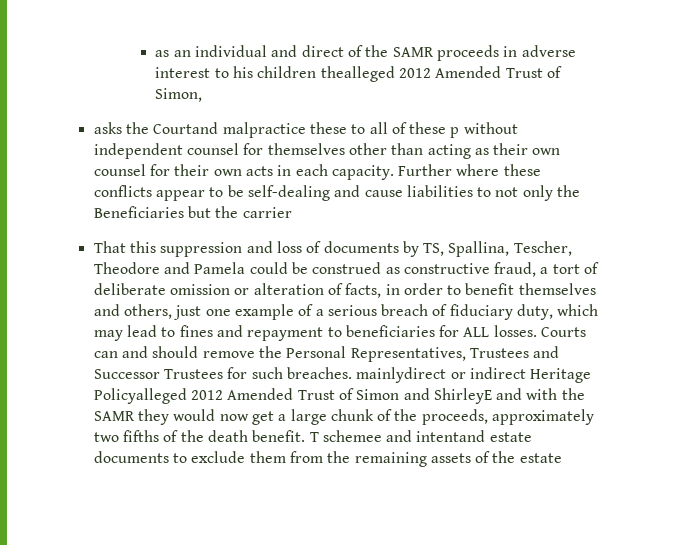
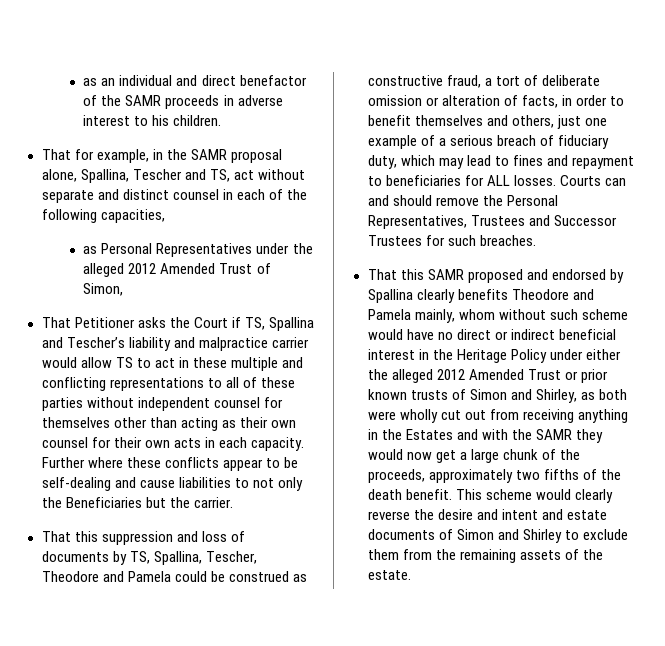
- as an individual and direct of the SAMR proceeds in adverse interest to his children thealleged 2012 Amended Trust of Simon,
+ as an individual and direct benefactor of the SAMR proceeds in adverse interest to his children.
+ That for example, in the SAMR proposal alone, Spallina, Tescher and TS, act without separate and distinct counsel in each of the following capacities,
+ as Personal Representatives under the alleged 2012 Amended Trust of Simon,
- asks the Courtand malpractice these to all of these p without independent counsel for themselves other than acting as their own counsel for their own acts in each capacity.
+ That Petitioner asks the Court if TS, Spallina and Tescher’s liability and malpractice carrier would allow TS to act in these multiple and conflicting representations to all of these parties without independent counsel for themselves other than acting as their own counsel for their own acts in each capacity.
- Further where these conflicts appear to be self-dealing and cause liabilities to not only the Beneficiaries but the carrier
+ Further where these conflicts appear to be self-dealing and cause liabilities to not only the Beneficiaries but the carrier.
- Courts can and should remove the Personal Representatives, Trustees and Successor Trustees for such breaches. mainlydirect or indirect Heritage Policyalleged 2012 Amended Trust of Simon and ShirleyE and with the SAMR they would now get a large chunk of the proceeds, approximately two fifths of the death benefit.
+ Courts can and should remove the Personal Representatives, Trustees and Successor Trustees for such breaches.
+ That this SAMR proposed and endorsed by Spallina clearly benefits Theodore and Pamela mainly, whom without such scheme would have no direct or indirect beneficial interest in the Heritage Policy under either the alleged 2012 Amended Trust or prior known trusts of Simon and Shirley, as both were wholly cut out from receiving anything in the Estates and with the SAMR they would now get a large chunk of the proceeds, approximately two fifths of the death benefit.
- T schemee and intentand estate documents to exclude them from the remaining assets of the estate
+ This scheme would clearly reverse the desire and intent and estate documents of Simon and Shirley to exclude them from the remaining assets of the estate.

